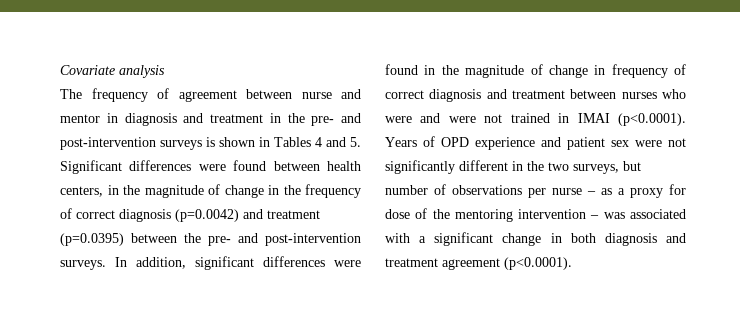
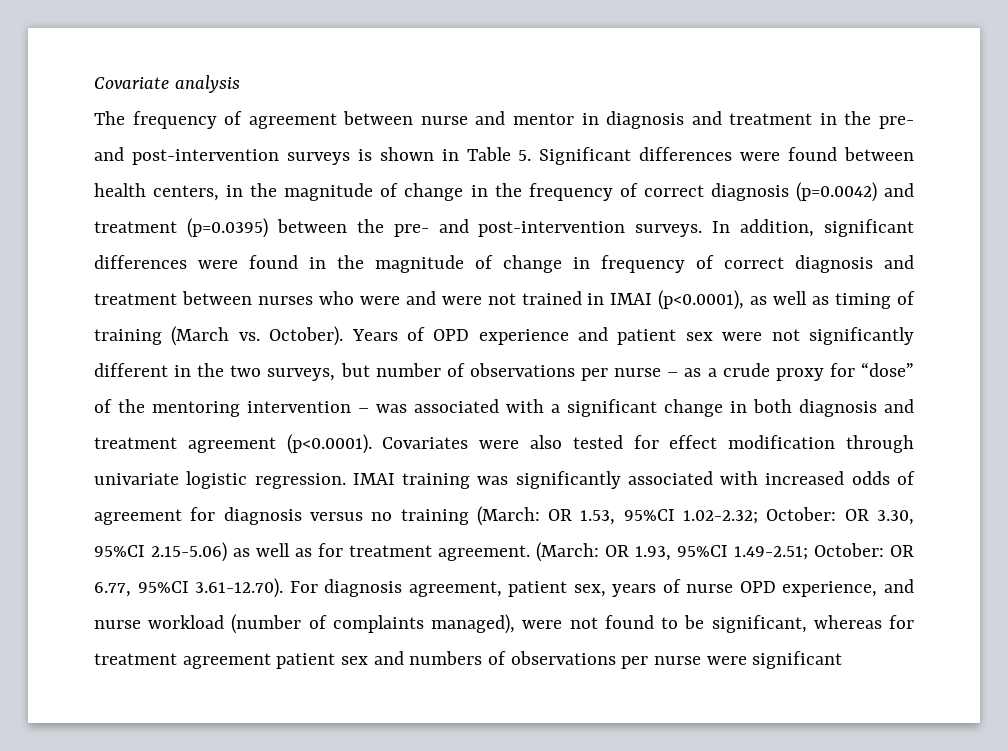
- The frequency of agreement between nurse and mentor in diagnosis and treatment in the pre- and post-intervention surveys is shown in Tables 4 and 5. Significant differences were found between health centers, in the magnitude of change in the frequency of correct diagnosis (p=0.0042) and treatment (p=0.0395) between the pre- and post-intervention surveys.
+ The frequency of agreement between nurse and mentor in diagnosis and treatment in the pre- and post-intervention surveys is shown in Table 5. Significant differences were found between health centers, in the magnitude of change in the frequency of correct diagnosis (p=0.0042) and treatment (p=0.0395) between the pre- and post-intervention surveys.
- In addition, significant differences were found in the magnitude of change in frequency of correct diagnosis and treatment between nurses who were and were not trained in IMAI (p<0.0001). Years of OPD experience and patient sex were not significantly different in the two surveys, but number of observations per nurse – as a proxy for dose of the mentoring intervention – was associated with a significant change in both diagnosis and treatment agreement (p<0.0001).
+ In addition, significant differences were found in the magnitude of change in frequency of correct diagnosis and treatment between nurses who were and were not trained in IMAI (p<0.0001), as well as timing of training (March vs. October). Years of OPD experience and patient sex were not significantly different in the two surveys, but number of observations per nurse – as a crude proxy for “dose” of the mentoring intervention – was associated with a significant change in both diagnosis and treatment agreement (p<0.0001). Covariates were also tested for effect modification through univariate logistic regression. IMAI training was significantly associated with increased odds of agreement for diagnosis versus no training (March: OR 1.53, 95%CI 1.02-2.32; October: OR 3.30, 95%CI 2.15-5.06) as well as for treatment agreement. (March: OR 1.93, 95%CI 1.49-2.51; October: OR 6.77, 95%CI 3.61-12.70). For diagnosis agreement, patient sex, years of nurse OPD experience, and nurse workload (number of complaints managed), were not found to be significant, whereas for treatment agreement patient sex and numbers of observations per nurse were significant

